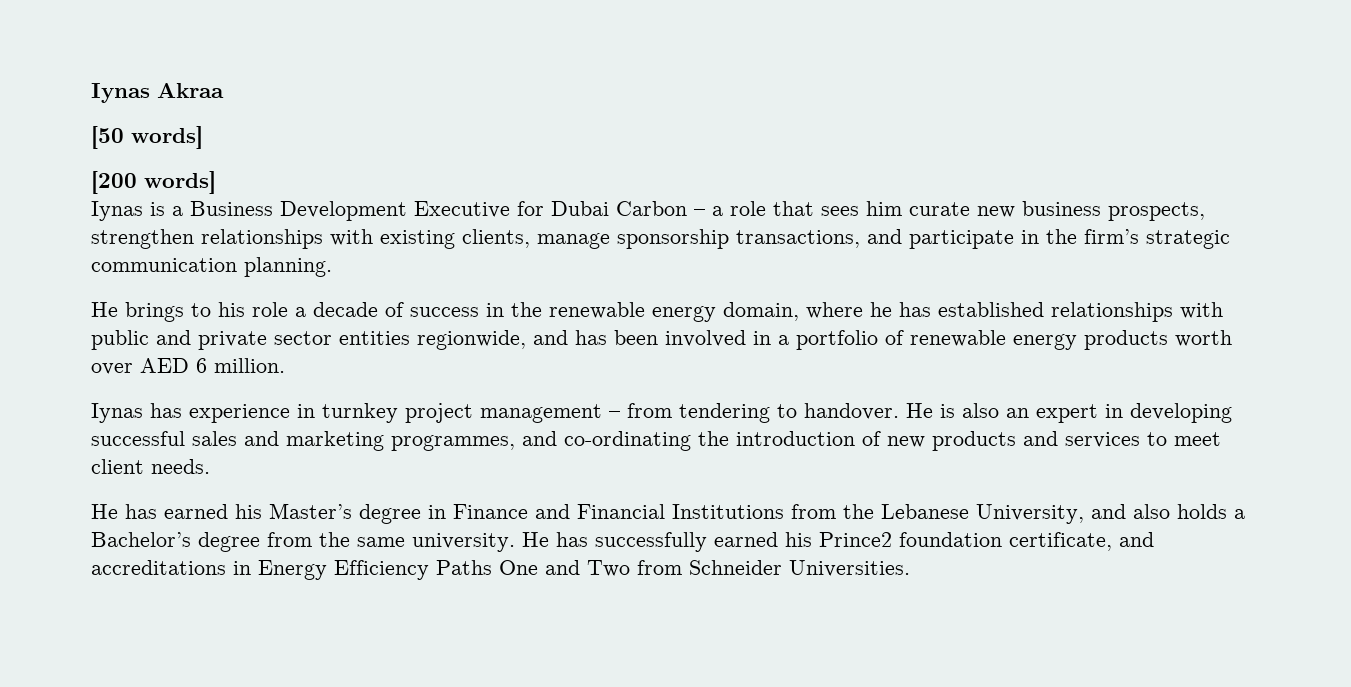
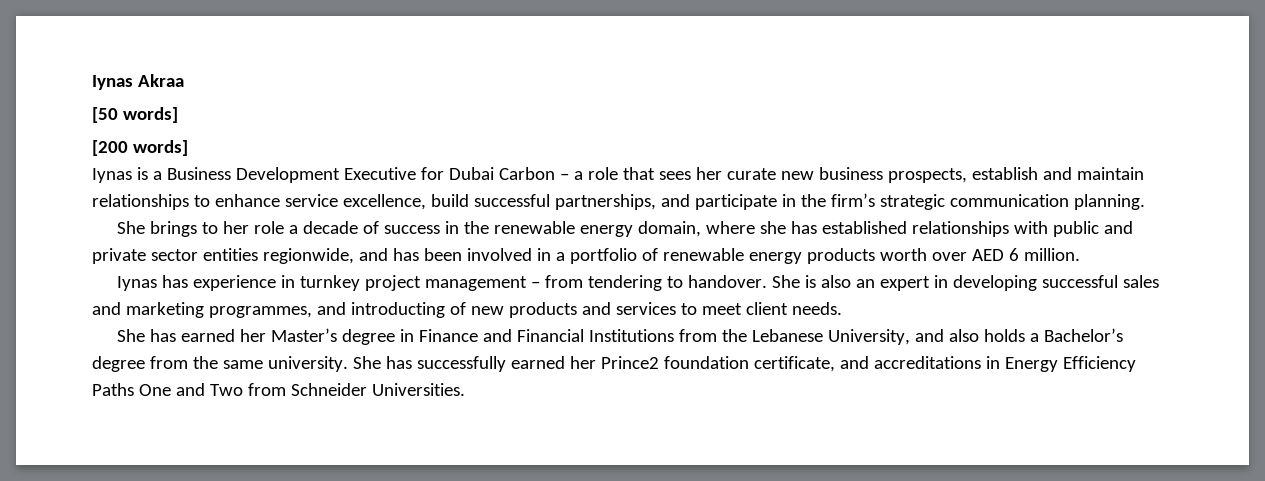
- Iynas is a Business Development Executive for Dubai Carbon – a role that sees him curate new business prospects, strengthen relationships with existing clients, manage sponsorship transactions, and participate in the firm’s strategic communication planning.
+ Iynas is a Business Development Executive for Dubai Carbon – a role that sees her curate new business prospects, establish and maintain relationships to enhance service excellence, build successful partnerships, and participate in the firm’s strategic communication planning.
- He brings to his role a decade of success in the renewable energy domain, where he has established relationships with public and private sector entities regionwide, and has been involved in a portfolio of renewable energy products worth over AED 6 million.
+ She brings to her role a decade of success in the renewable energy domain, where she has established relationships with public and private sector entities regionwide, and has been involved in a portfolio of renewable energy products worth over AED 6 million.
- He is also an expert in developing successful sales and marketing programmes, and co-ordinating the introduction of new products and services to meet client needs.
+ She is also an expert in developing successful sales and marketing programmes, and introducting of new products and services to meet client needs.
- He has earned his Master’s degree in Finance and Financial Institutions from the Lebanese University, and also holds a Bachelor’s degree from the same university.
+ She has earned her Master’s degree in Finance and Financial Institutions from the Lebanese University, and also holds a Bachelor’s degree from the same university.
- He has successfully earned his Prince2 foundation certificate, and accreditations in Energy Efficiency Paths One and Two from Schneider Universities.
+ She has successfully earned her Prince2 foundation certificate, and accreditations in Energy Efficiency Paths One and Two from Schneider Universities.

